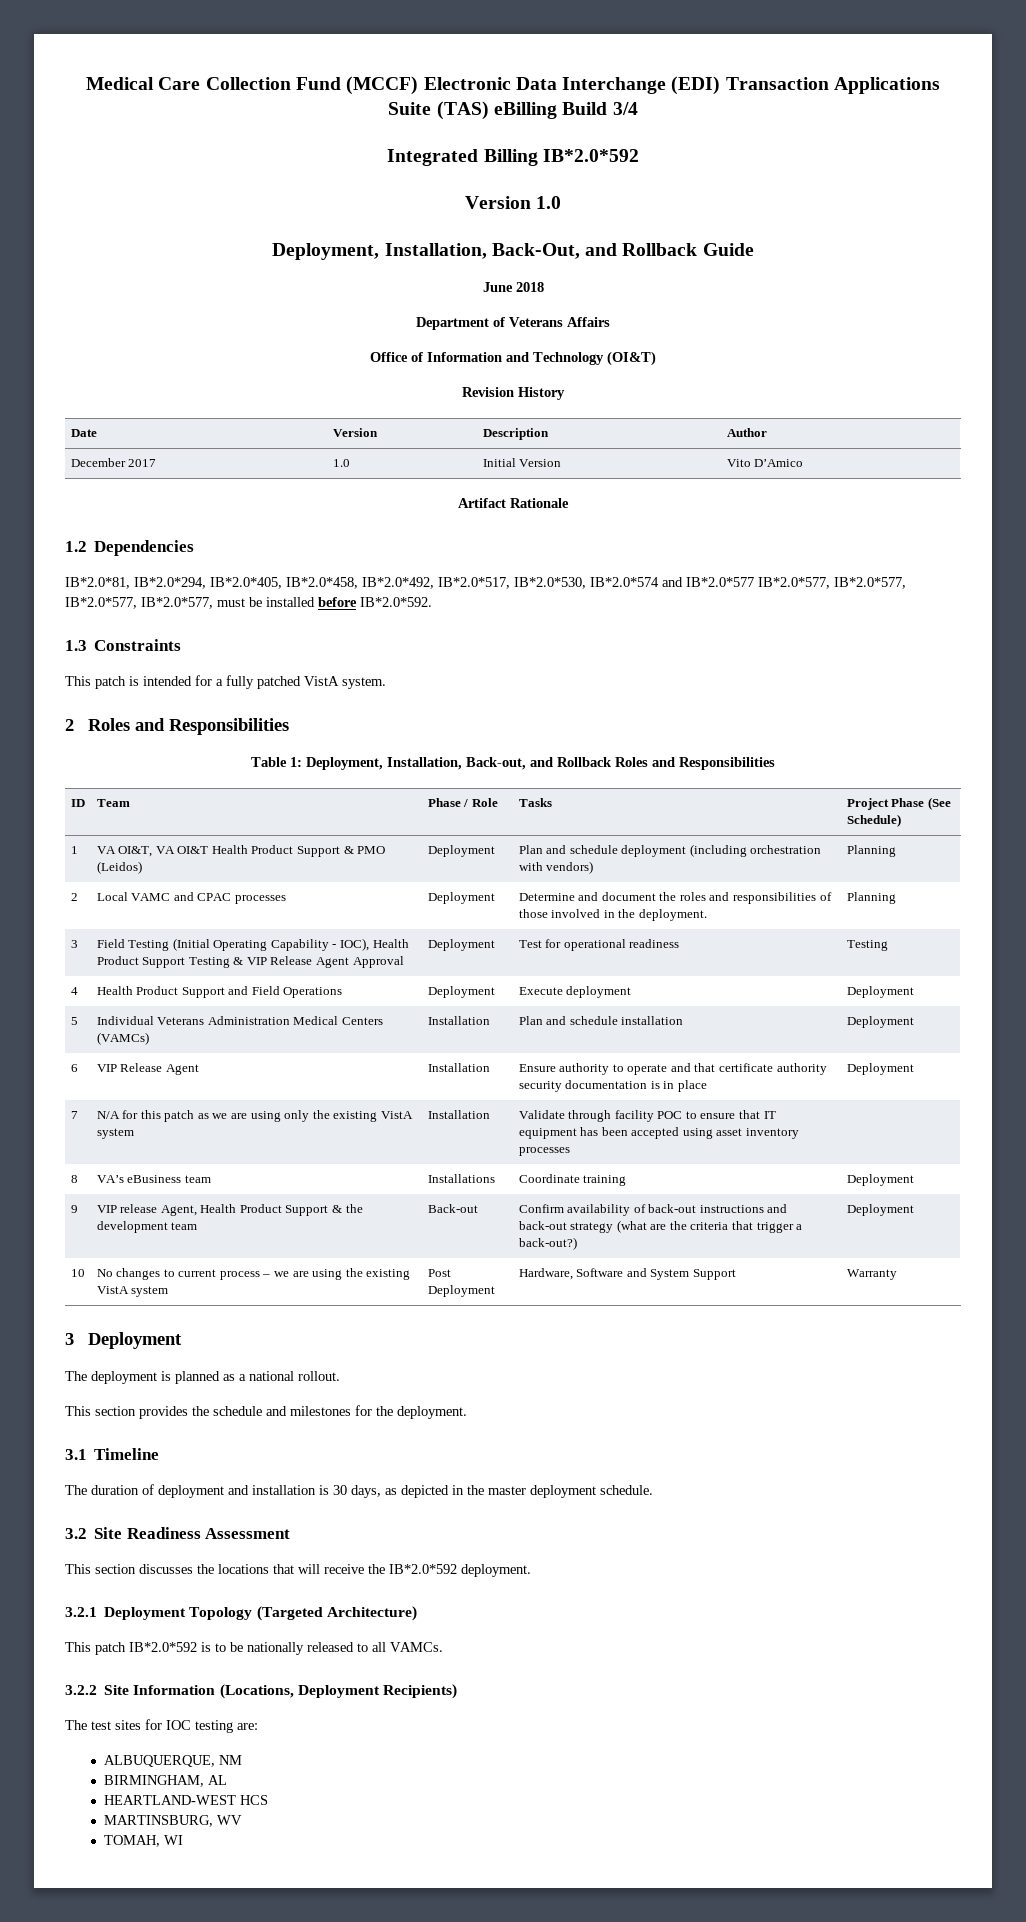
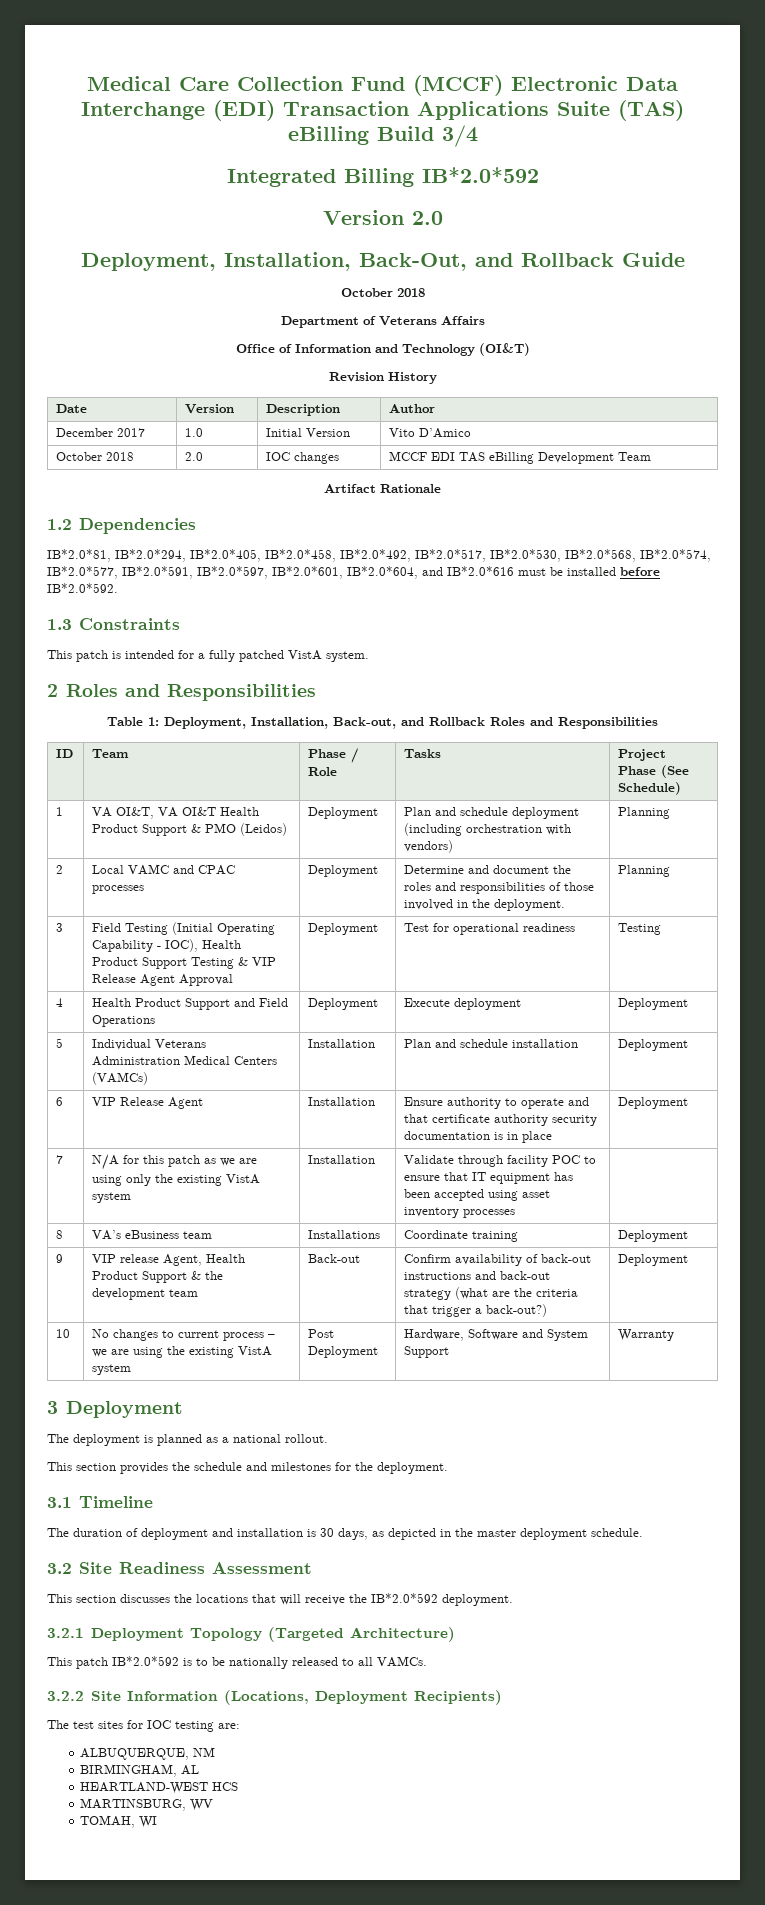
- Version 1.0
+ Version 2.0
  Deployment, Installation, Back-Out, and Rollback Guide
- June 2018
+ October 2018
+ October 2018 | 2.0 | IOC changes | MCCF EDI TAS eBilling Development Team
- IB*2.0*81, IB*2.0*294, IB*2.0*405, IB*2.0*458, IB*2.0*492, IB*2.0*517, IB*2.0*530, IB*2.0*574 and IB*2.0*577 IB*2.0*577, IB*2.0*577, IB*2.0*577, IB*2.0*577, must be installed before IB*2.0*592.
+ IB*2.0*81, IB*2.0*294, IB*2.0*405, IB*2.0*458, IB*2.0*492, IB*2.0*517, IB*2.0*530, IB*2.0*568, IB*2.0*574, IB*2.0*577, IB*2.0*591, IB*2.0*597, IB*2.0*601, IB*2.0*604, and IB*2.0*616 must be installed before IB*2.0*592.

